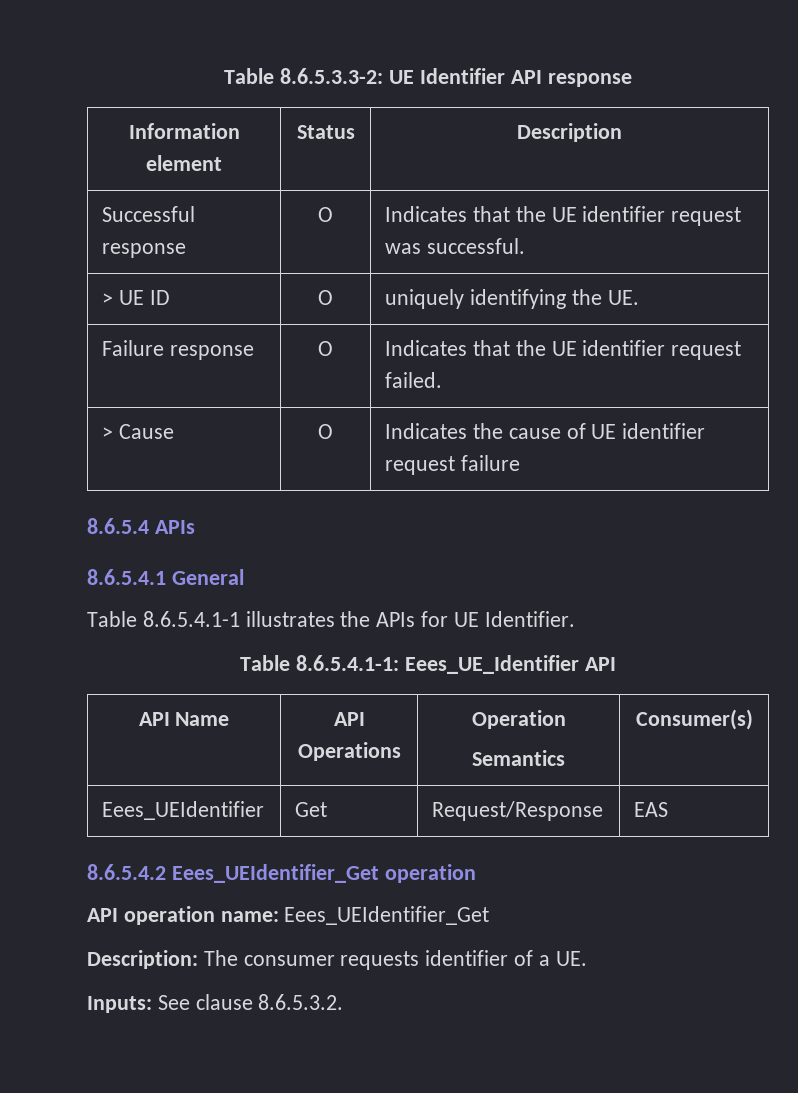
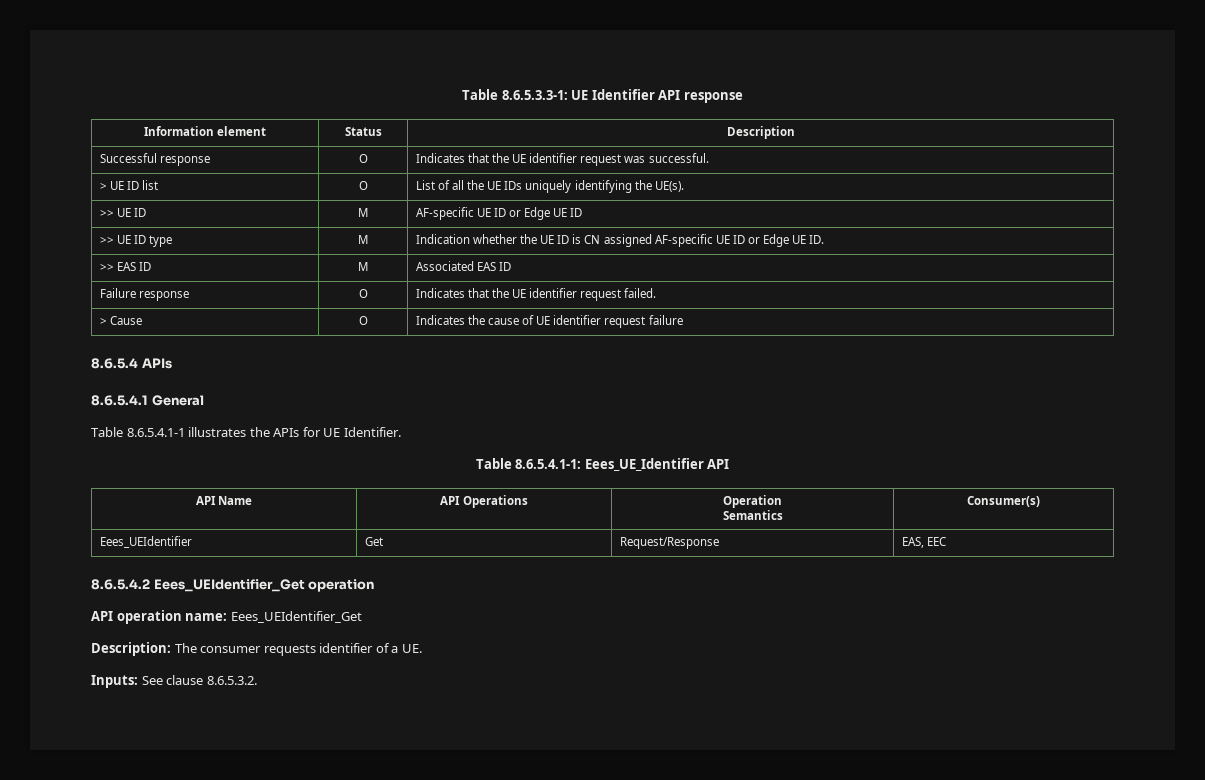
- Table 8.6.5.3.3-2: UE Identifier API response
+ Table 8.6.5.3.3-1: UE Identifier API response
- > UE ID | O | uniquely identifying the UE.
+ > UE ID list | O | List of all the UE IDs uniquely identifying the UE(s).
+ >> UE ID | M | AF-specific UE ID or Edge UE ID
+ >> UE ID type | M | Indication whether the UE ID is CN assigned AF-specific UE ID or Edge UE ID.
+ >> EAS ID | M | Associated EAS ID
- Eees_UEIdentifier | Get | Request/Response | EAS
+ Eees_UEIdentifier | Get | Request/Response | EAS, EEC

